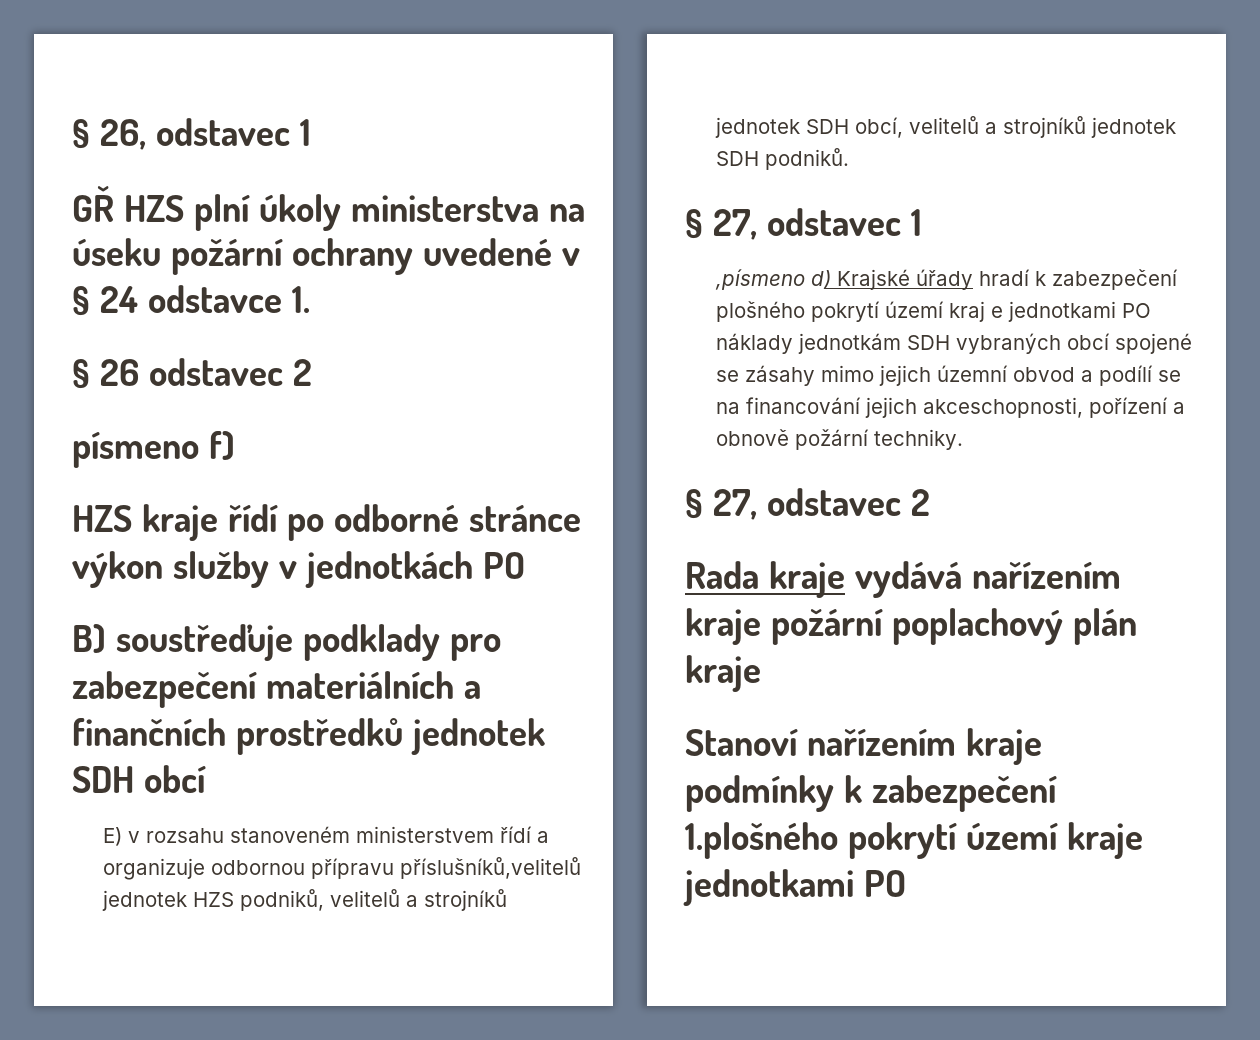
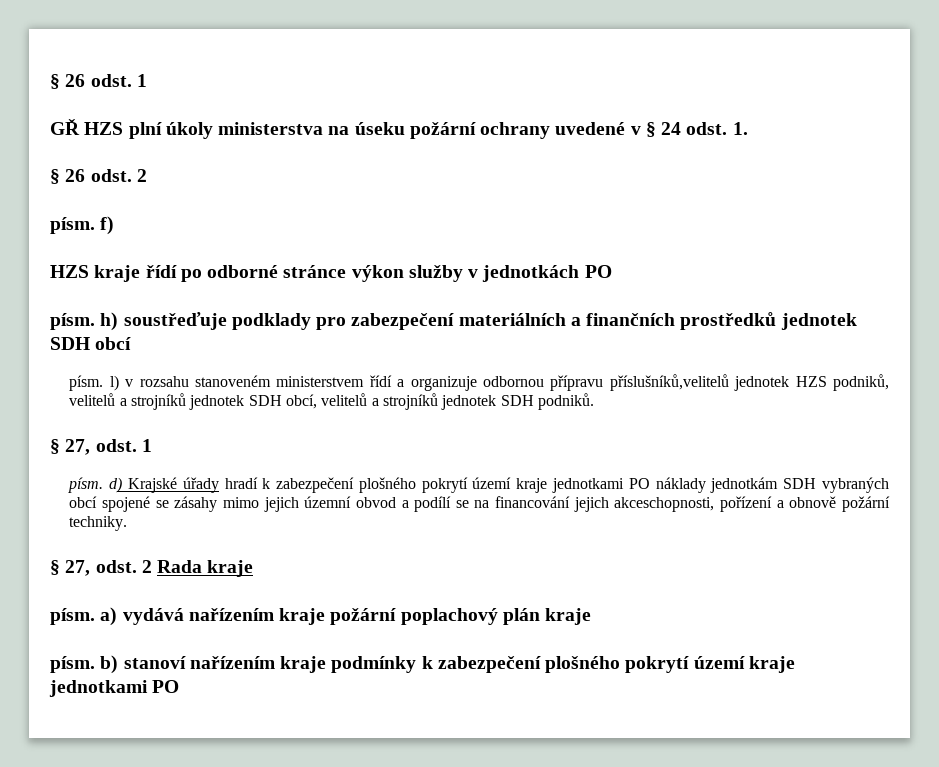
- § 26, odstavec 1
+ § 26 odst. 1
- GŘ HZS plní úkoly ministerstva na úseku požární ochrany uvedené v § 24 odstavce 1.
+ GŘ HZS plní úkoly ministerstva na úseku požární ochrany uvedené v § 24 odst. 1.
- § 26 odstavec 2
- písmeno f)
+ § 26 odst. 2
+ písm. f)
- B) soustřeďuje podklady pro zabezpečení materiálních a finančních prostředků jednotek SDH obcí
+ písm. h) soustřeďuje podklady pro zabezpečení materiálních a finančních prostředků jednotek SDH obcí
- E) v rozsahu stanoveném ministerstvem řídí a organizuje odbornou přípravu příslušníků,velitelů jednotek HZS podniků, velitelů a strojníků jednotek SDH obcí, velitelů a strojníků jednotek SDH podniků.
+ písm. l) v rozsahu stanoveném ministerstvem řídí a organizuje odbornou přípravu příslušníků,velitelů jednotek HZS podniků, velitelů a strojníků jednotek SDH obcí, velitelů a strojníků jednotek SDH podniků.
- § 27, odstavec 1
- ,písmeno d) Krajské úřady hradí k zabezpečení plošného pokrytí území kraj e jednotkami PO náklady jednotkám SDH vybraných obcí spojené se zásahy mimo jejich územní obvod a podílí se na financování jejich akceschopnosti, pořízení a obnově požární techniky.
+ § 27, odst. 1
+ písm. d) Krajské úřady hradí k zabezpečení plošného pokrytí území kraje jednotkami PO náklady jednotkám SDH vybraných obcí spojené se zásahy mimo jejich územní obvod a podílí se na financování jejich akceschopnosti, pořízení a obnově požární techniky.
- § 27, odstavec 2
- Rada kraje vydává nařízením kraje požární poplachový plán kraje
+ § 27, odst. 2 Rada kraje
+ písm. a) vydává nařízením kraje požární poplachový plán kraje
- Stanoví nařízením kraje podmínky k zabezpečení 1.plošného pokrytí území kraje jednotkami PO
+ písm. b) stanoví nařízením kraje podmínky k zabezpečení plošného pokrytí území kraje jednotkami PO

